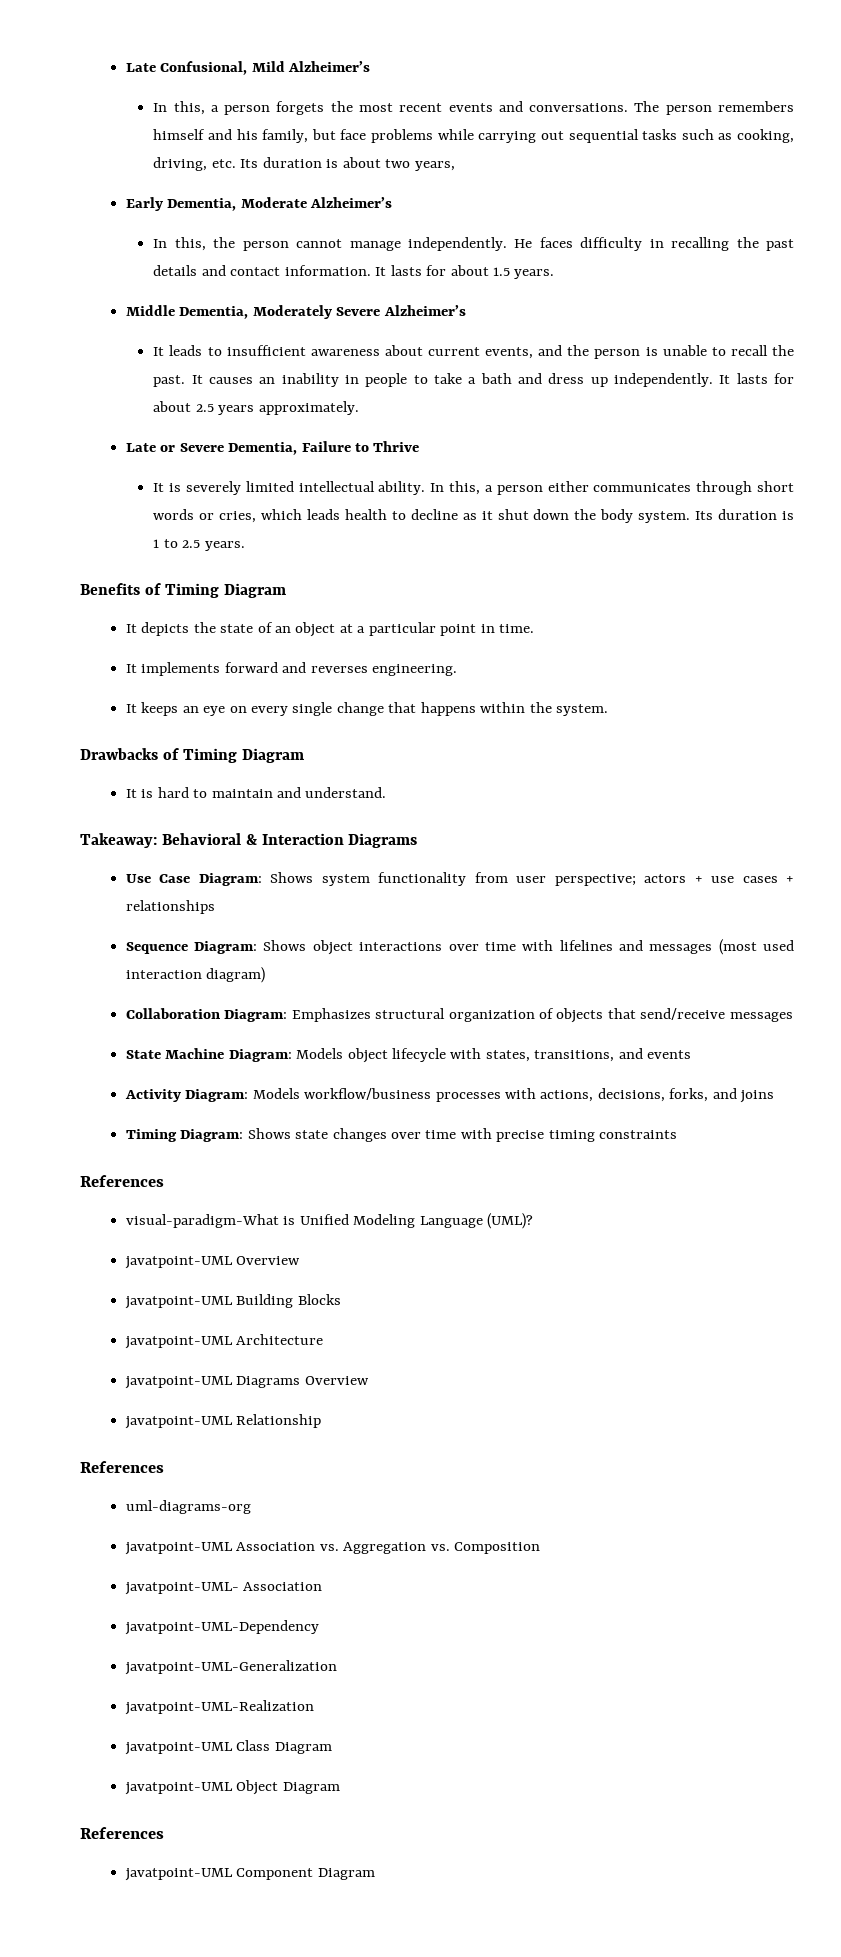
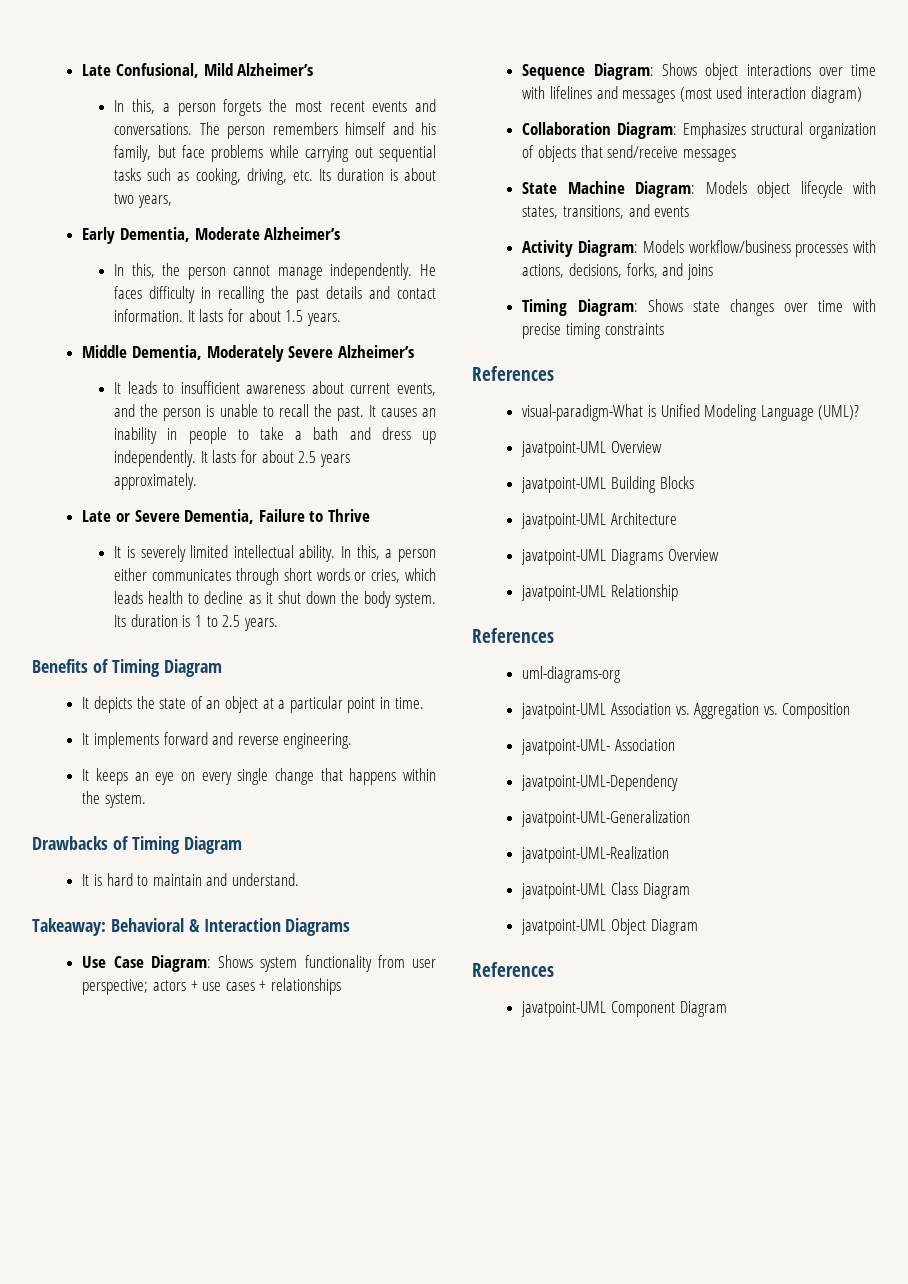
- It implements forward and reverses engineering.
+ It implements forward and reverse engineering.

